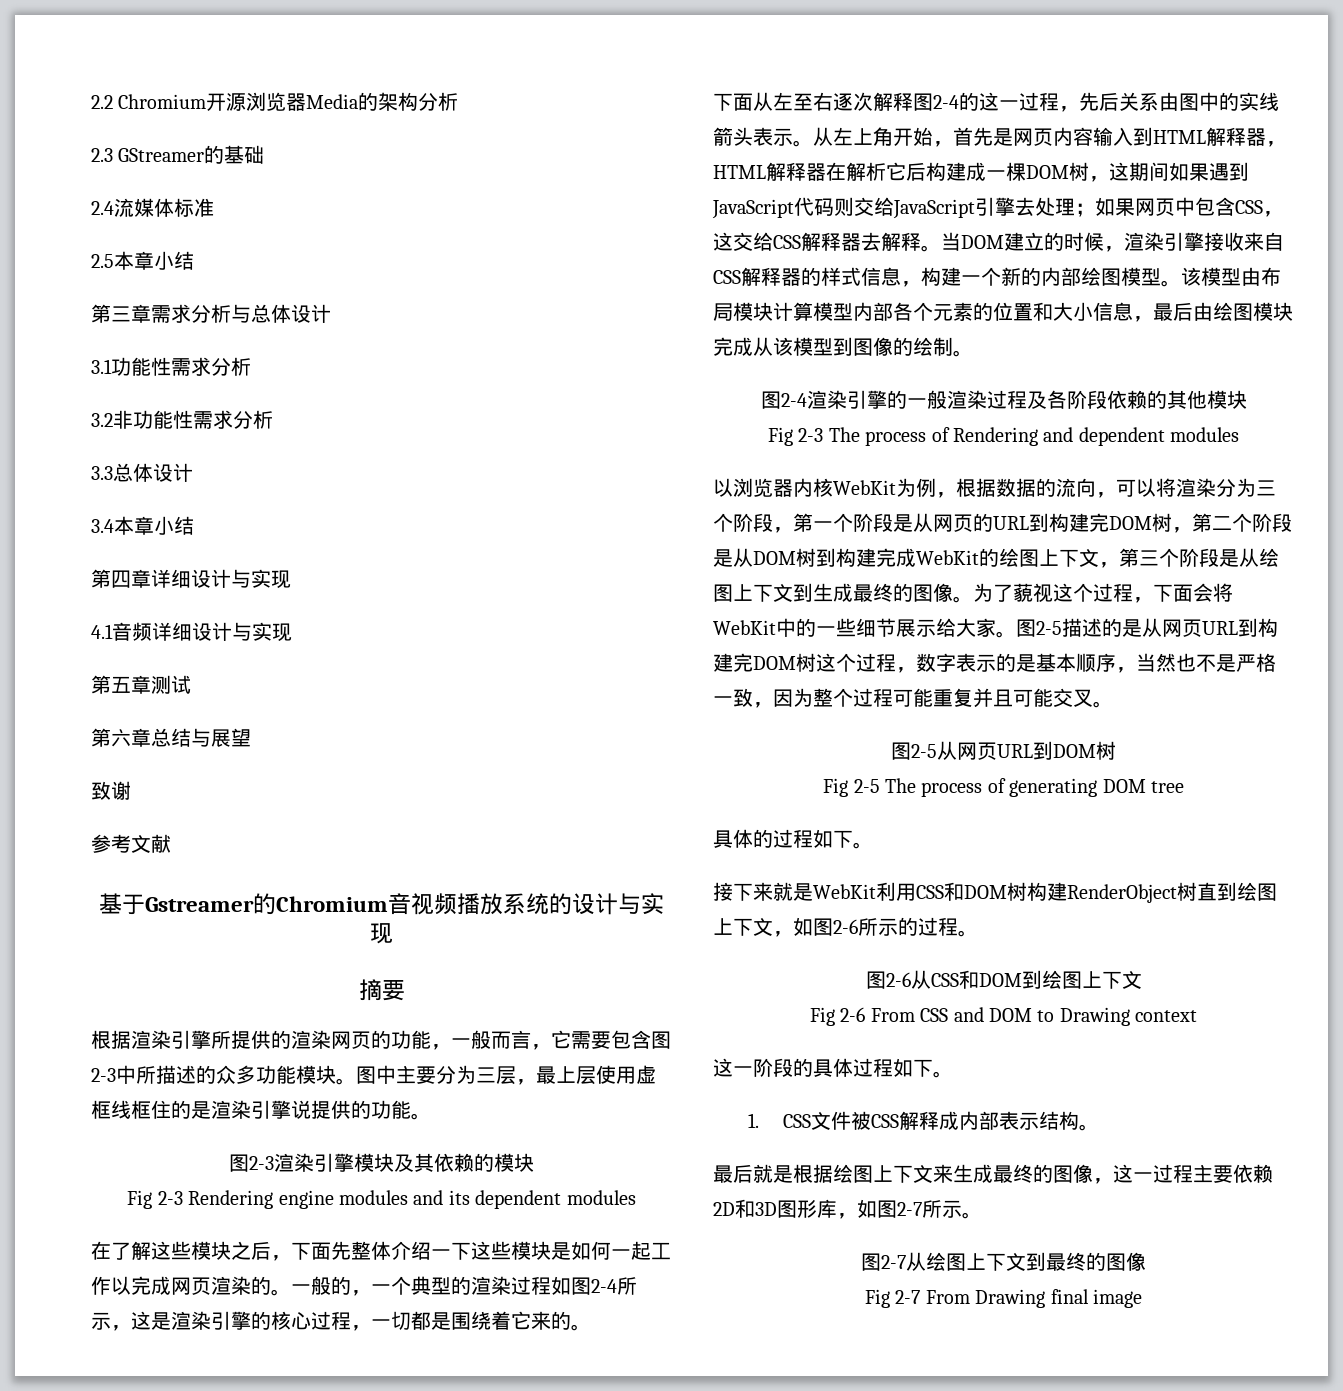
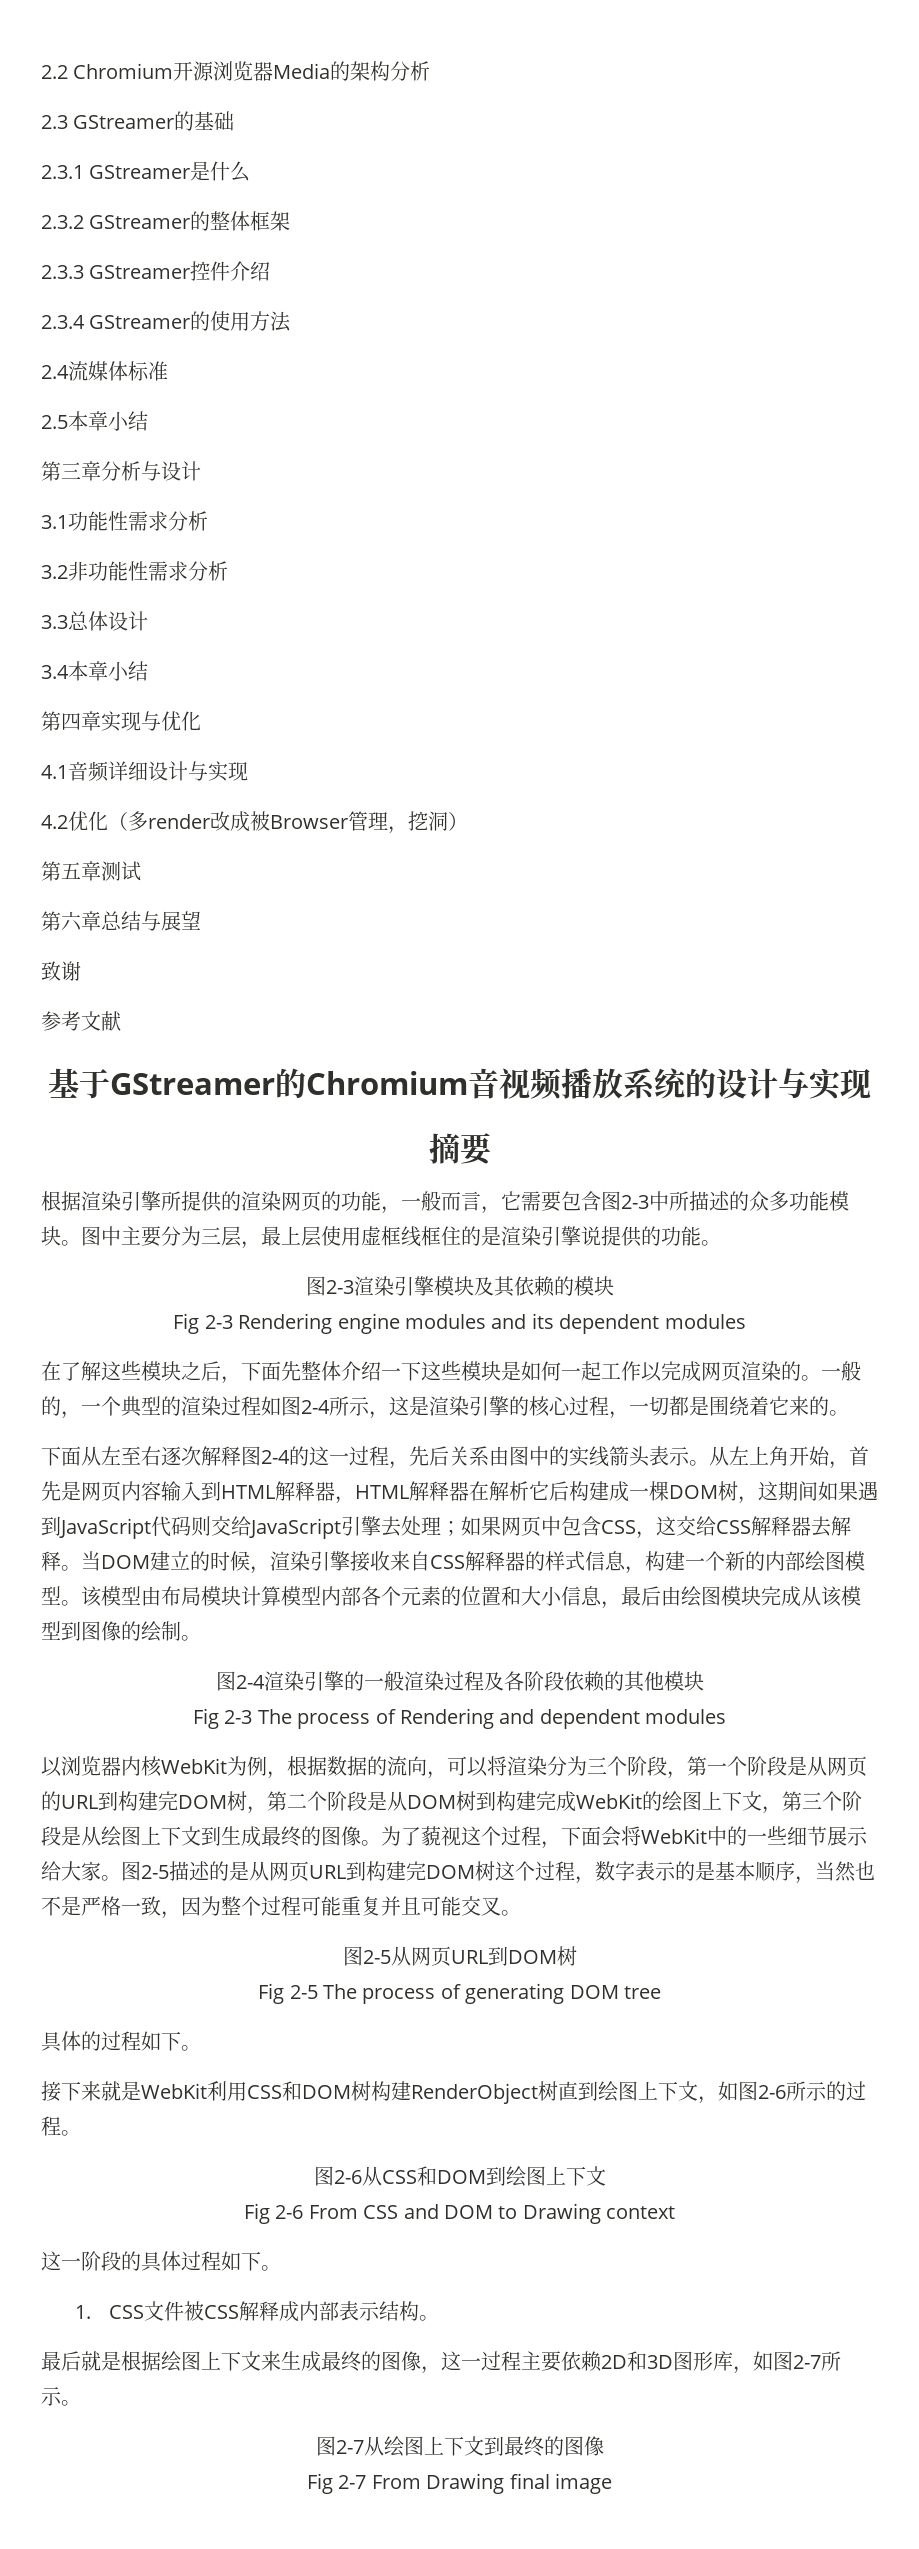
+ 2.3.1 GStreamer是什么
+ 2.3.2 GStreamer的整体框架
+ 2.3.3 GStreamer控件介绍
+ 2.3.4 GStreamer的使用方法
- 第三章需求分析与总体设计
+ 第三章分析与设计
- 第四章详细设计与实现
+ 第四章实现与优化
+ 4.2优化（多render改成被Browser管理，挖洞）
- 基于Gstreamer的Chromium音视频播放系统的设计与实现
+ 基于GStreamer的Chromium音视频播放系统的设计与实现

